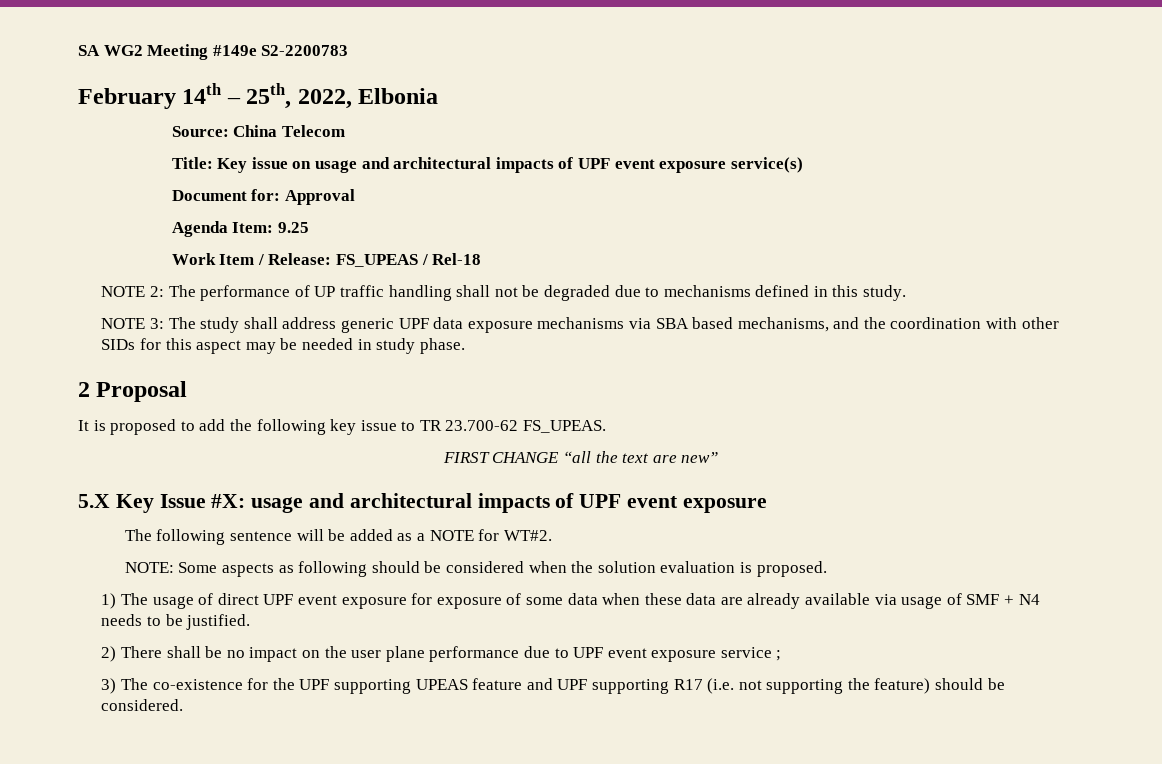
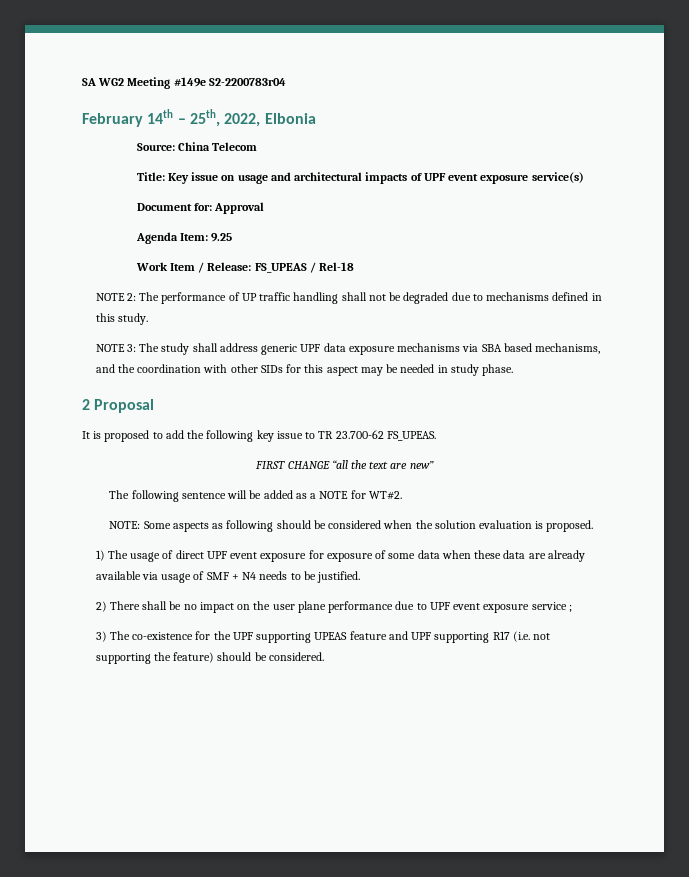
- SA WG2 Meeting #149e S2-2200783
+ SA WG2 Meeting #149e S2-2200783r04
- 5.X Key Issue #X: usage and architectural impacts of UPF event exposure

